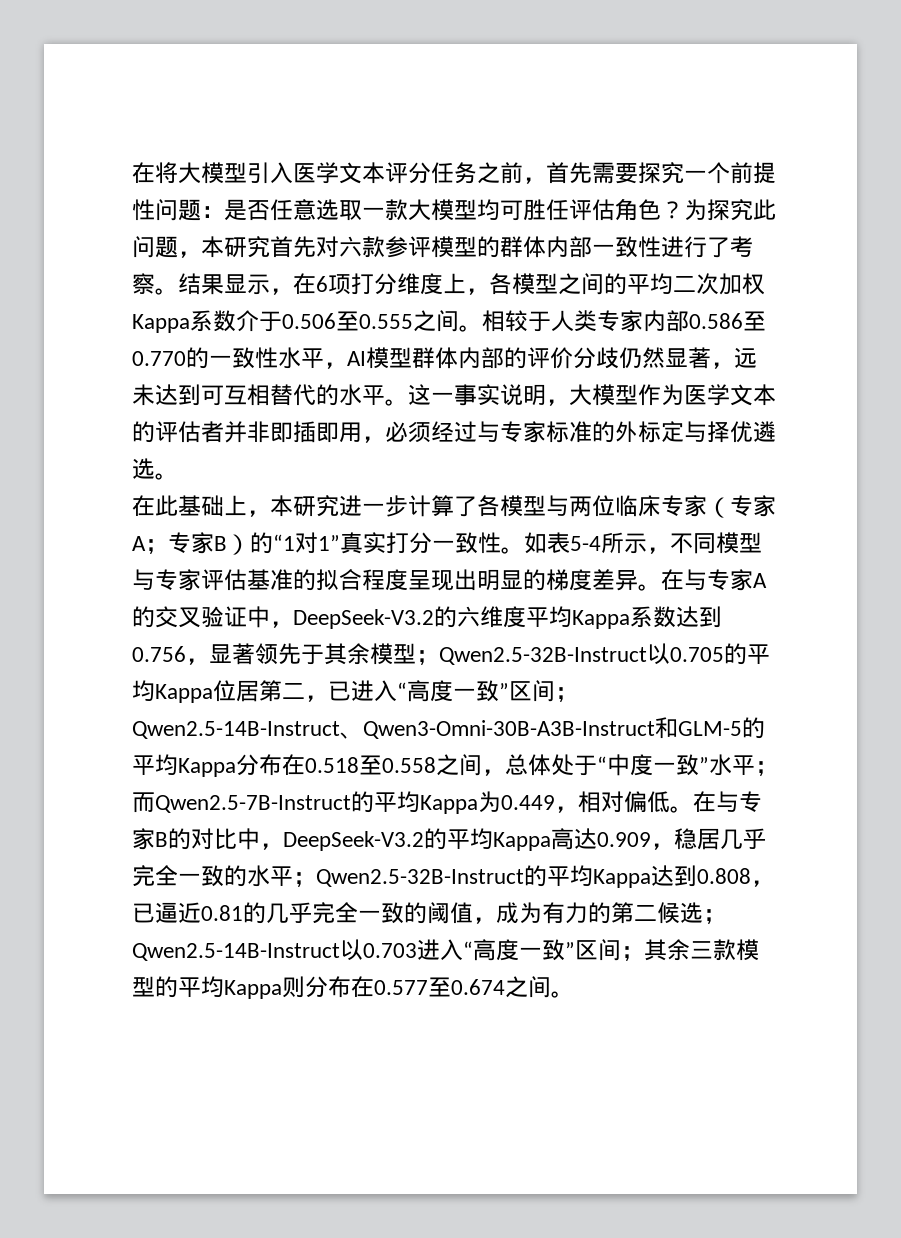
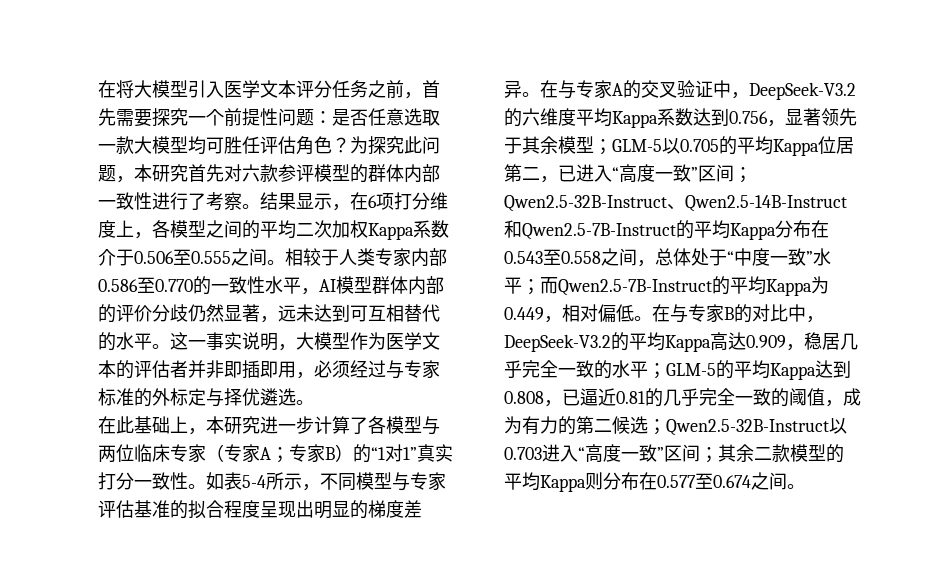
- 在与专家A的交叉验证中，DeepSeek-V3.2的六维度平均Kappa系数达到0.756，显著领先于其余模型；Qwen2.5-32B-Instruct以0.705的平均Kappa位居第二，已进入“高度一致”区间；Qwen2.5-14B-Instruct、Qwen3-Omni-30B-A3B-Instruct和GLM-5的平均Kappa分布在0.518至0.558之间，总体处于“中度一致”水平；而Qwen2.5-7B-Instruct的平均Kappa为0.449，相对偏低。
+ 在与专家A的交叉验证中，DeepSeek-V3.2的六维度平均Kappa系数达到0.756，显著领先于其余模型；GLM-5以0.705的平均Kappa位居第二，已进入“高度一致”区间；Qwen2.5-32B-Instruct、Qwen2.5-14B-Instruct和Qwen2.5-7B-Instruct的平均Kappa分布在0.543至0.558之间，总体处于“中度一致”水平；而Qwen2.5-7B-Instruct的平均Kappa为0.449，相对偏低。
- 在与专家B的对比中，DeepSeek-V3.2的平均Kappa高达0.909，稳居几乎完全一致的水平；Qwen2.5-32B-Instruct的平均Kappa达到0.808，已逼近0.81的几乎完全一致的阈值，成为有力的第二候选；Qwen2.5-14B-Instruct以0.703进入“高度一致”区间；其余三款模型的平均Kappa则分布在0.577至0.674之间。
+ 在与专家B的对比中，DeepSeek-V3.2的平均Kappa高达0.909，稳居几乎完全一致的水平；GLM-5的平均Kappa达到0.808，已逼近0.81的几乎完全一致的阈值，成为有力的第二候选；Qwen2.5-32B-Instruct以0.703进入“高度一致”区间；其余二款模型的平均Kappa则分布在0.577至0.674之间。

